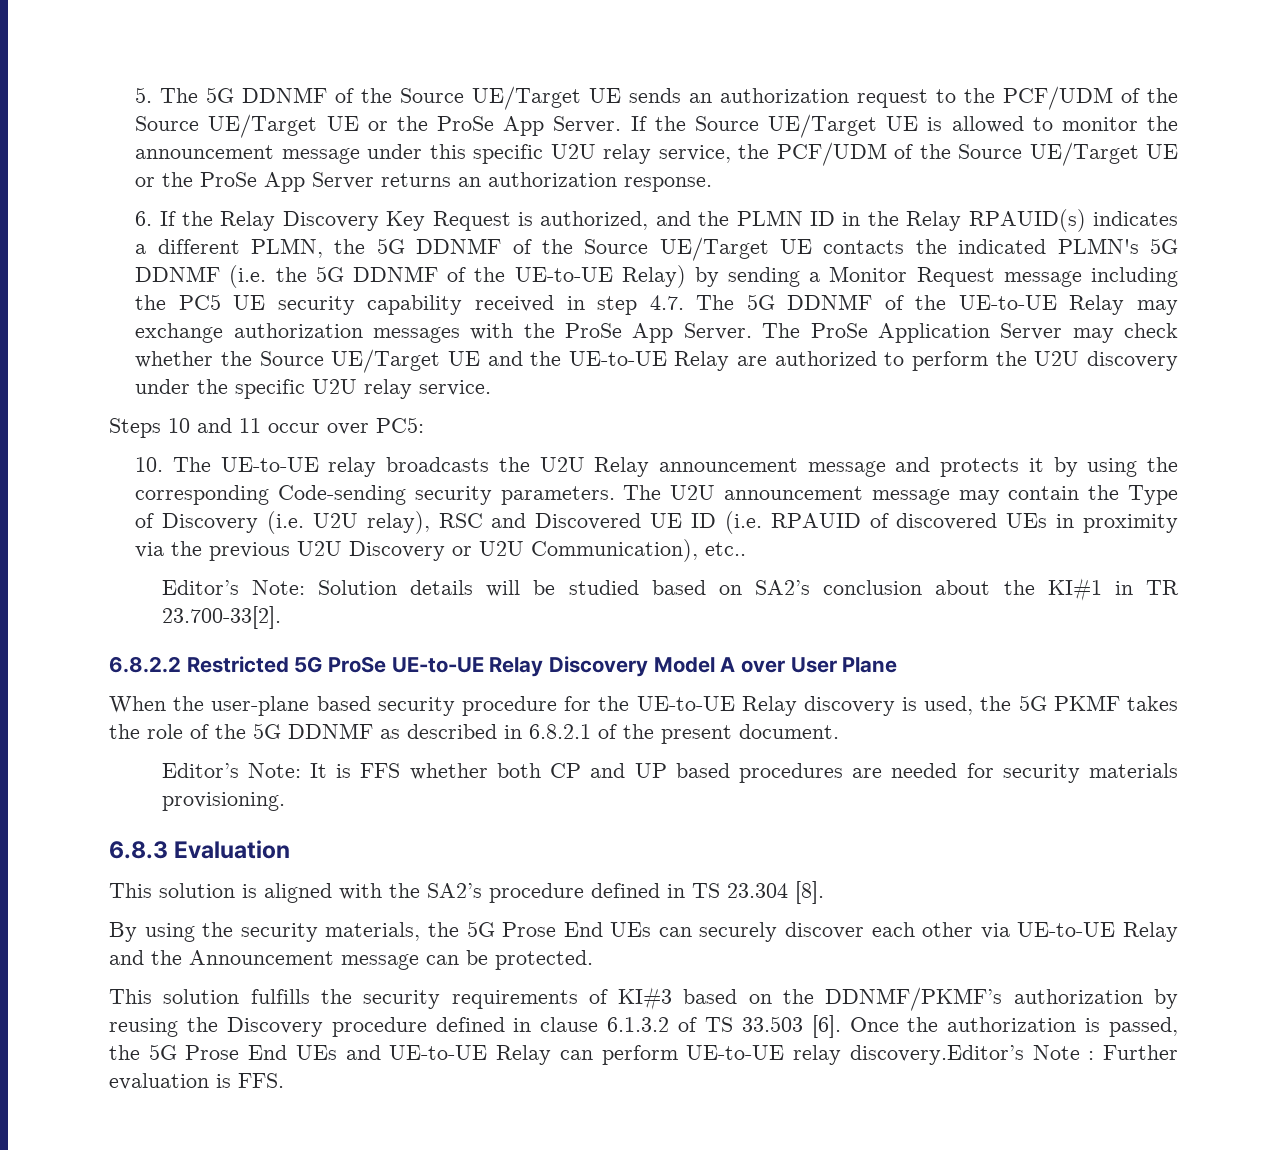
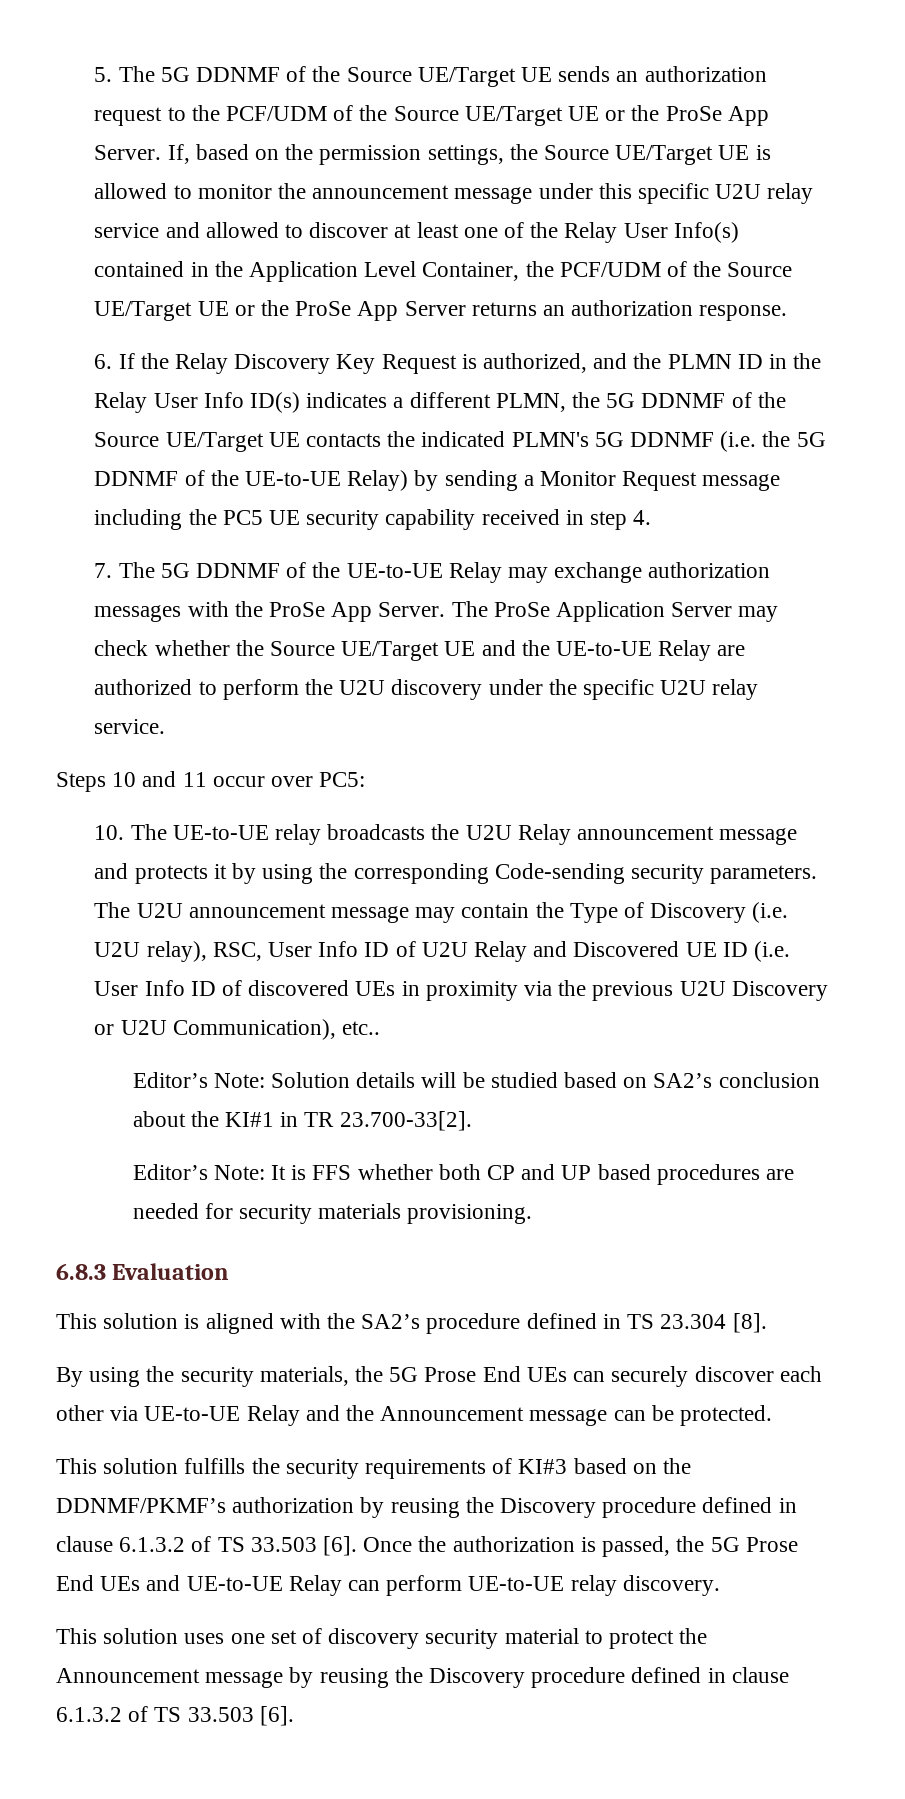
- If the Source UE/Target UE is allowed to monitor the announcement message under this specific U2U relay service, the PCF/UDM of the Source UE/Target UE or the ProSe App Server returns an authorization response.
+ If, based on the permission settings, the Source UE/Target UE is allowed to monitor the announcement message under this specific U2U relay service and allowed to discover at least one of the Relay User Info(s) contained in the Application Level Container, the PCF/UDM of the Source UE/Target UE or the ProSe App Server returns an authorization response.
- 6. If the Relay Discovery Key Request is authorized, and the PLMN ID in the Relay RPAUID(s) indicates a different PLMN, the 5G DDNMF of the Source UE/Target UE contacts the indicated PLMN's 5G DDNMF (i.e. the 5G DDNMF of the UE-to-UE Relay) by sending a Monitor Request message including the PC5 UE security capability received in step 4.7. The 5G DDNMF of the UE-to-UE Relay may exchange authorization messages with the ProSe App Server.
+ 6. If the Relay Discovery Key Request is authorized, and the PLMN ID in the Relay User Info ID(s) indicates a different PLMN, the 5G DDNMF of the Source UE/Target UE contacts the indicated PLMN's 5G DDNMF (i.e. the 5G DDNMF of the UE-to-UE Relay) by sending a Monitor Request message including the PC5 UE security capability received in step 4.
+ 7. The 5G DDNMF of the UE-to-UE Relay may exchange authorization messages with the ProSe App Server.
- The U2U announcement message may contain the Type of Discovery (i.e. U2U relay), RSC and Discovered UE ID (i.e. RPAUID of discovered UEs in proximity via the previous U2U Discovery or U2U Communication), etc..
+ The U2U announcement message may contain the Type of Discovery (i.e. U2U relay), RSC, User Info ID of U2U Relay and Discovered UE ID (i.e. User Info ID of discovered UEs in proximity via the previous U2U Discovery or U2U Communication), etc..
- 6.8.2.2 Restricted 5G ProSe UE-to-UE Relay Discovery Model A over User Plane
- When the user-plane based security procedure for the UE-to-UE Relay discovery is used, the 5G PKMF takes the role of the 5G DDNMF as described in 6.8.2.1 of the present document.
- Once the authorization is passed, the 5G Prose End UEs and UE-to-UE Relay can perform UE-to-UE relay discovery.Editor’s Note : Further evaluation is FFS.
+ Once the authorization is passed, the 5G Prose End UEs and UE-to-UE Relay can perform UE-to-UE relay discovery.
+ This solution uses one set of discovery security material to protect the Announcement message by reusing the Discovery procedure defined in clause 6.1.3.2 of TS 33.503 [6].

